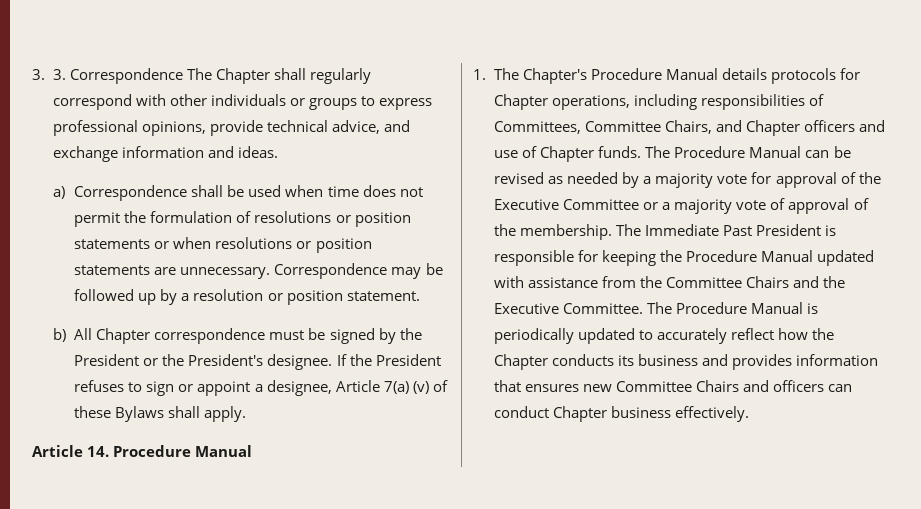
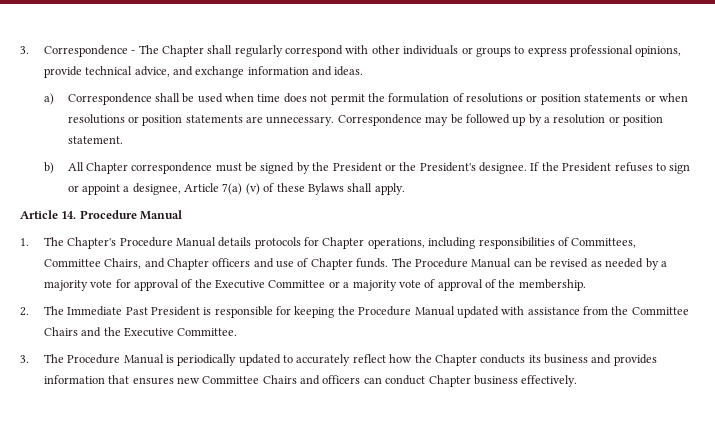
- 3. 3. Correspondence The Chapter shall regularly correspond with other individuals or groups to express professional opinions, provide technical advice, and exchange information and ideas.
+ 3. Correspondence - The Chapter shall regularly correspond with other individuals or groups to express professional opinions, provide technical advice, and exchange information and ideas.
- The Procedure Manual can be revised as needed by a majority vote for approval of the Executive Committee or a majority vote of approval of the membership. The Immediate Past President is responsible for keeping the Procedure Manual updated with assistance from the Committee Chairs and the Executive Committee. The Procedure Manual is periodically updated to accurately reflect how the Chapter conducts its business and provides information that ensures new Committee Chairs and officers can conduct Chapter business effectively.
+ The Procedure Manual can be revised as needed by a majority vote for approval of the Executive Committee or a majority vote of approval of the membership.
+ 2. The Immediate Past President is responsible for keeping the Procedure Manual updated with assistance from the Committee Chairs and the Executive Committee.
+ 3. The Procedure Manual is periodically updated to accurately reflect how the Chapter conducts its business and provides information that ensures new Committee Chairs and officers can conduct Chapter business effectively.

